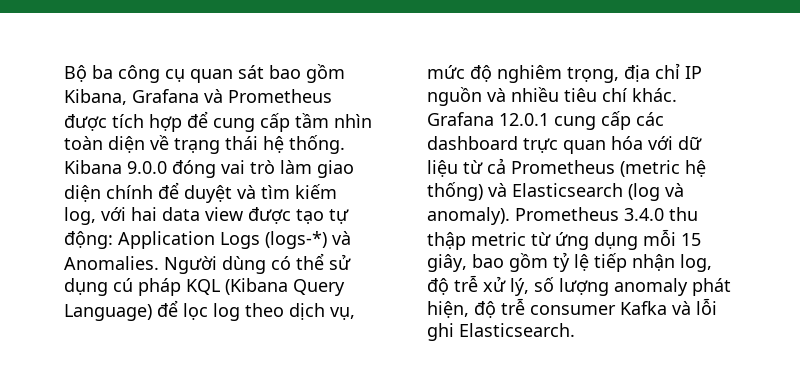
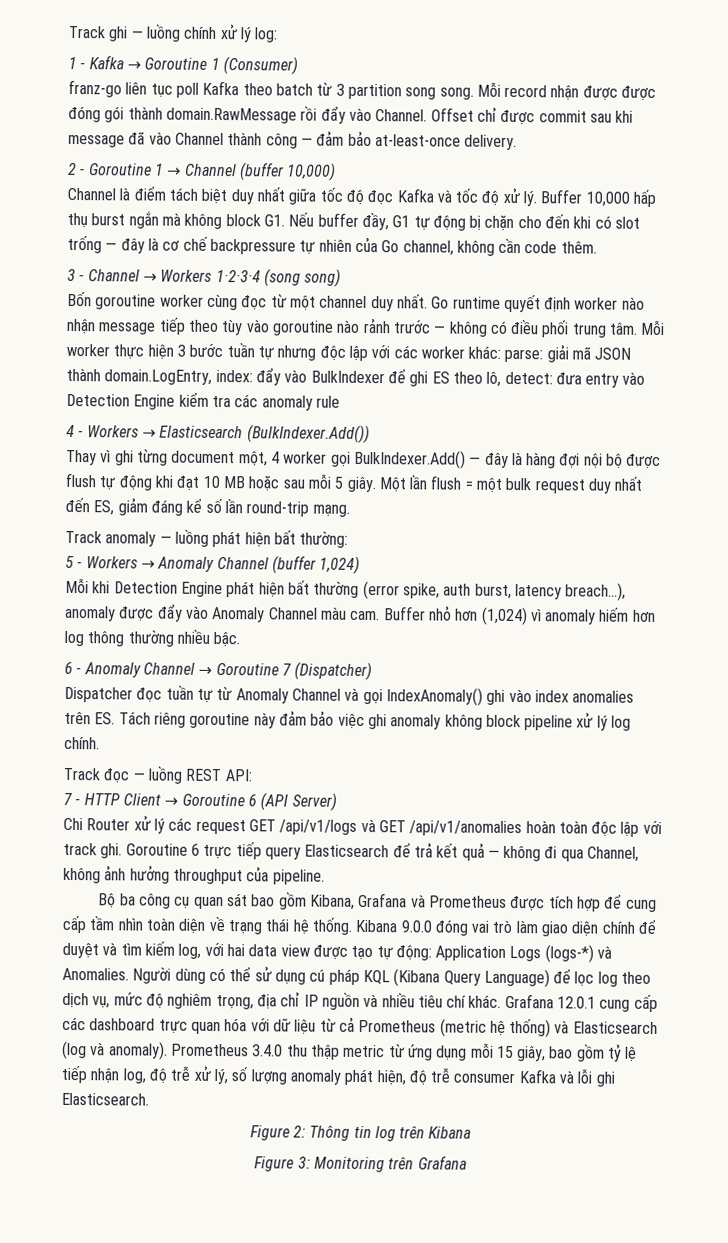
+ Track ghi — luồng chính xử lý log:
+ 1 - Kafka → Goroutine 1 (Consumer)
+ franz-go liên tục poll Kafka theo batch từ 3 partition song song. Mỗi record nhận được được đóng gói thành domain.RawMessage rồi đẩy vào Channel. Offset chỉ được commit sau khi message đã vào Channel thành công — đảm bảo at-least-once delivery.
+ 2 - Goroutine 1 → Channel (buffer 10,000)
+ Channel là điểm tách biệt duy nhất giữa tốc độ đọc Kafka và tốc độ xử lý. Buffer 10,000 hấp thụ burst ngắn mà không block G1. Nếu buffer đầy, G1 tự động bị chặn cho đến khi có slot trống — đây là cơ chế backpressure tự nhiên của Go channel, không cần code thêm.
+ 3 - Channel → Workers 1·2·3·4 (song song)
+ Bốn goroutine worker cùng đọc từ một channel duy nhất. Go runtime quyết định worker nào nhận message tiếp theo tùy vào goroutine nào rảnh trước — không có điều phối trung tâm. Mỗi worker thực hiện 3 bước tuần tự nhưng độc lập với các worker khác: parse: giải mã JSON thành domain.LogEntry, index: đẩy vào BulkIndexer để ghi ES theo lô, detect: đưa entry vào Detection Engine kiểm tra các anomaly rule
+ 4 - Workers → Elasticsearch (BulkIndexer.Add())
+ Thay vì ghi từng document một, 4 worker gọi BulkIndexer.Add() — đây là hàng đợi nội bộ được flush tự động khi đạt 10 MB hoặc sau mỗi 5 giây. Một lần flush = một bulk request duy nhất đến ES, giảm đáng kể số lần round-trip mạng.
+ Track anomaly — luồng phát hiện bất thường:
+ 5 - Workers → Anomaly Channel (buffer 1,024)
+ Mỗi khi Detection Engine phát hiện bất thường (error spike, auth burst, latency breach…), anomaly được đẩy vào Anomaly Channel màu cam. Buffer nhỏ hơn (1,024) vì anomaly hiếm hơn log thông thường nhiều bậc.
+ 6 - Anomaly Channel → Goroutine 7 (Dispatcher)
+ Dispatcher đọc tuần tự từ Anomaly Channel và gọi IndexAnomaly() ghi vào index anomalies trên ES. Tách riêng goroutine này đảm bảo việc ghi anomaly không block pipeline xử lý log chính.
+ Track đọc — luồng REST API:
+ 7 - HTTP Client → Goroutine 6 (API Server)
+ Chi Router xử lý các request GET /api/v1/logs và GET /api/v1/anomalies hoàn toàn độc lập với track ghi. Goroutine 6 trực tiếp query Elasticsearch để trả kết quả — không đi qua Channel, không ảnh hưởng throughput của pipeline.
+ Figure 2: Thông tin log trên Kibana
+ Figure 3: Monitoring trên Grafana

